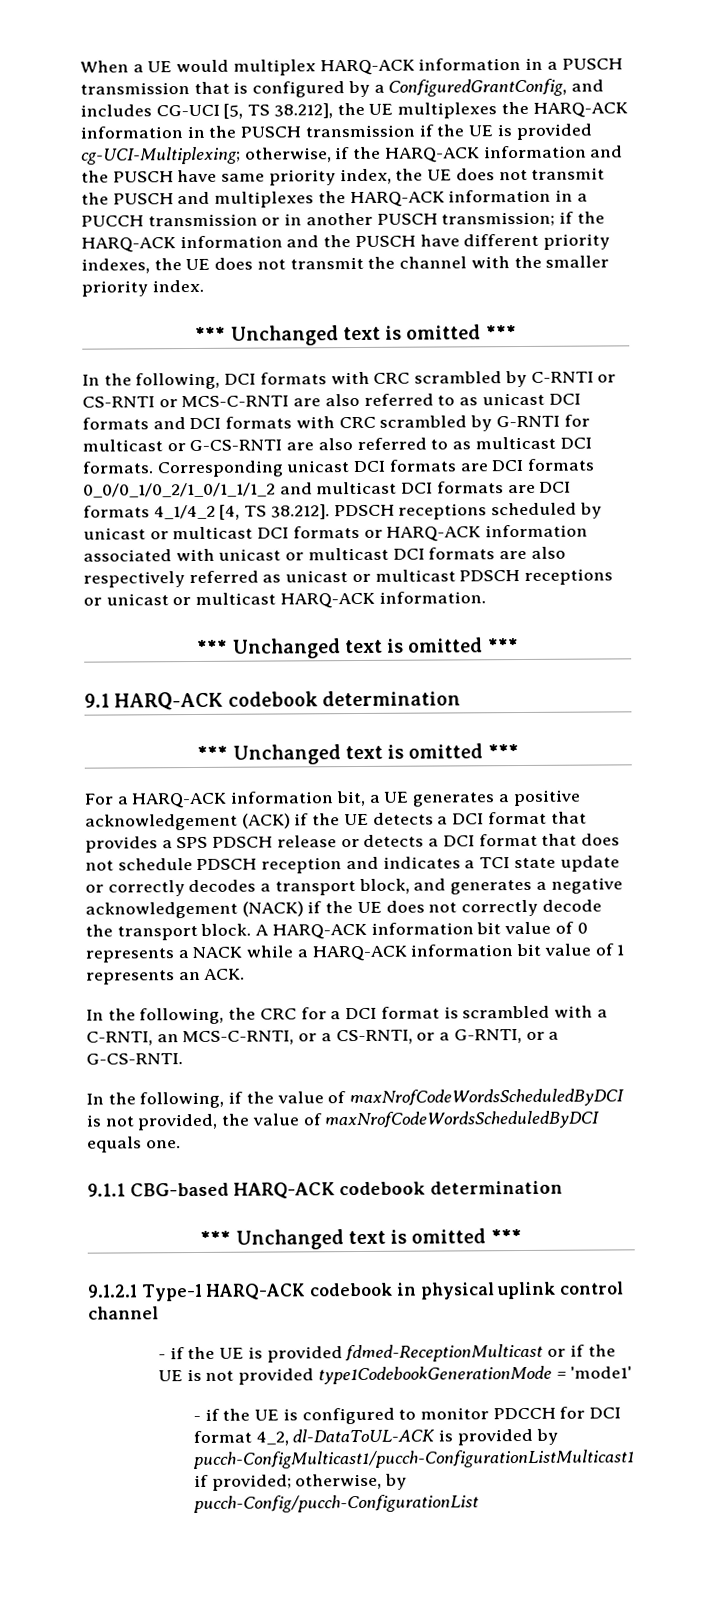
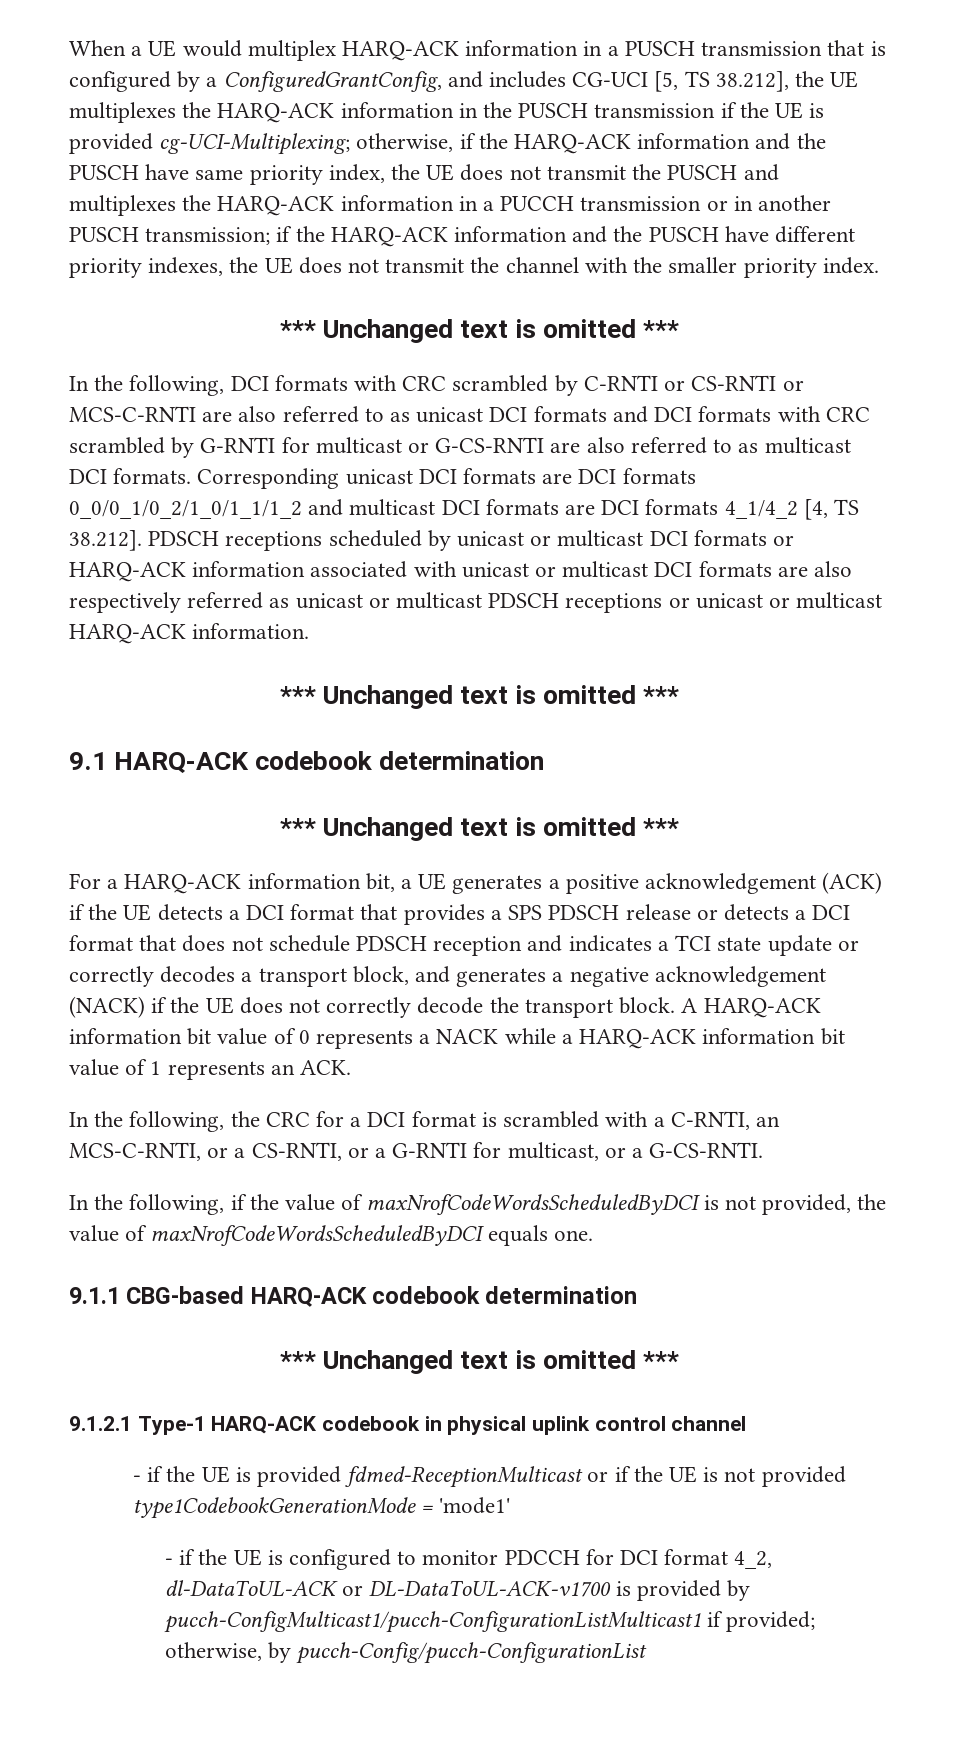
- In the following, the CRC for a DCI format is scrambled with a C-RNTI, an MCS-C-RNTI, or a CS-RNTI, or a G-RNTI, or a G-CS-RNTI.
+ In the following, the CRC for a DCI format is scrambled with a C-RNTI, an MCS-C-RNTI, or a CS-RNTI, or a G-RNTI for multicast, or a G-CS-RNTI.
- - if the UE is configured to monitor PDCCH for DCI format 4_2, dl-DataToUL-ACK is provided by pucch-ConfigMulticast1/pucch-ConfigurationListMulticast1 if provided; otherwise, by pucch-Config/pucch-ConfigurationList
+ - if the UE is configured to monitor PDCCH for DCI format 4_2, dl-DataToUL-ACK or DL-DataToUL-ACK-v1700 is provided by pucch-ConfigMulticast1/pucch-ConfigurationListMulticast1 if provided; otherwise, by pucch-Config/pucch-ConfigurationList

